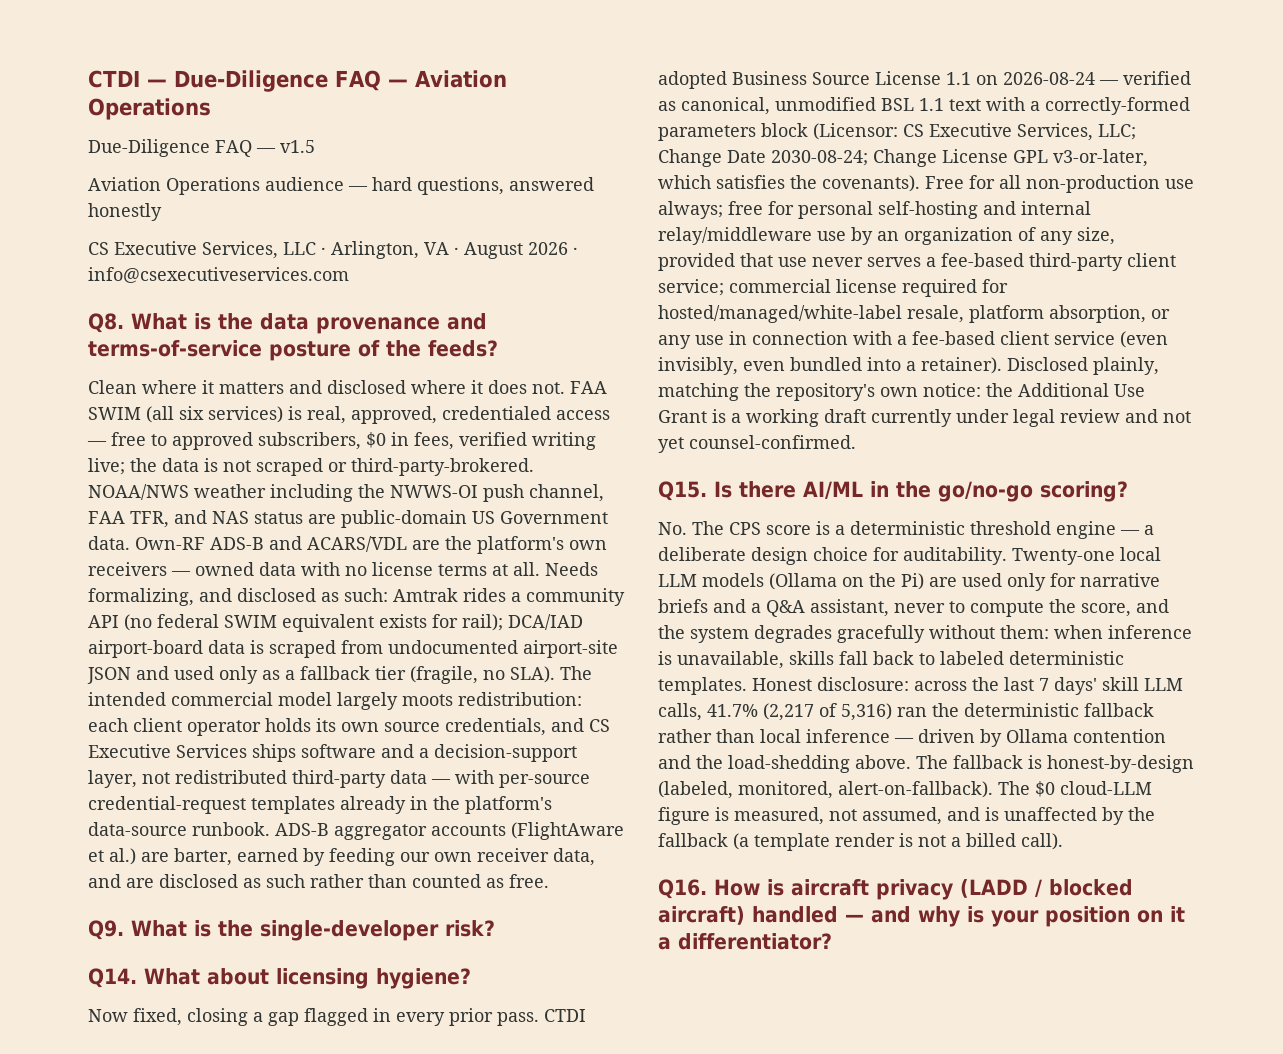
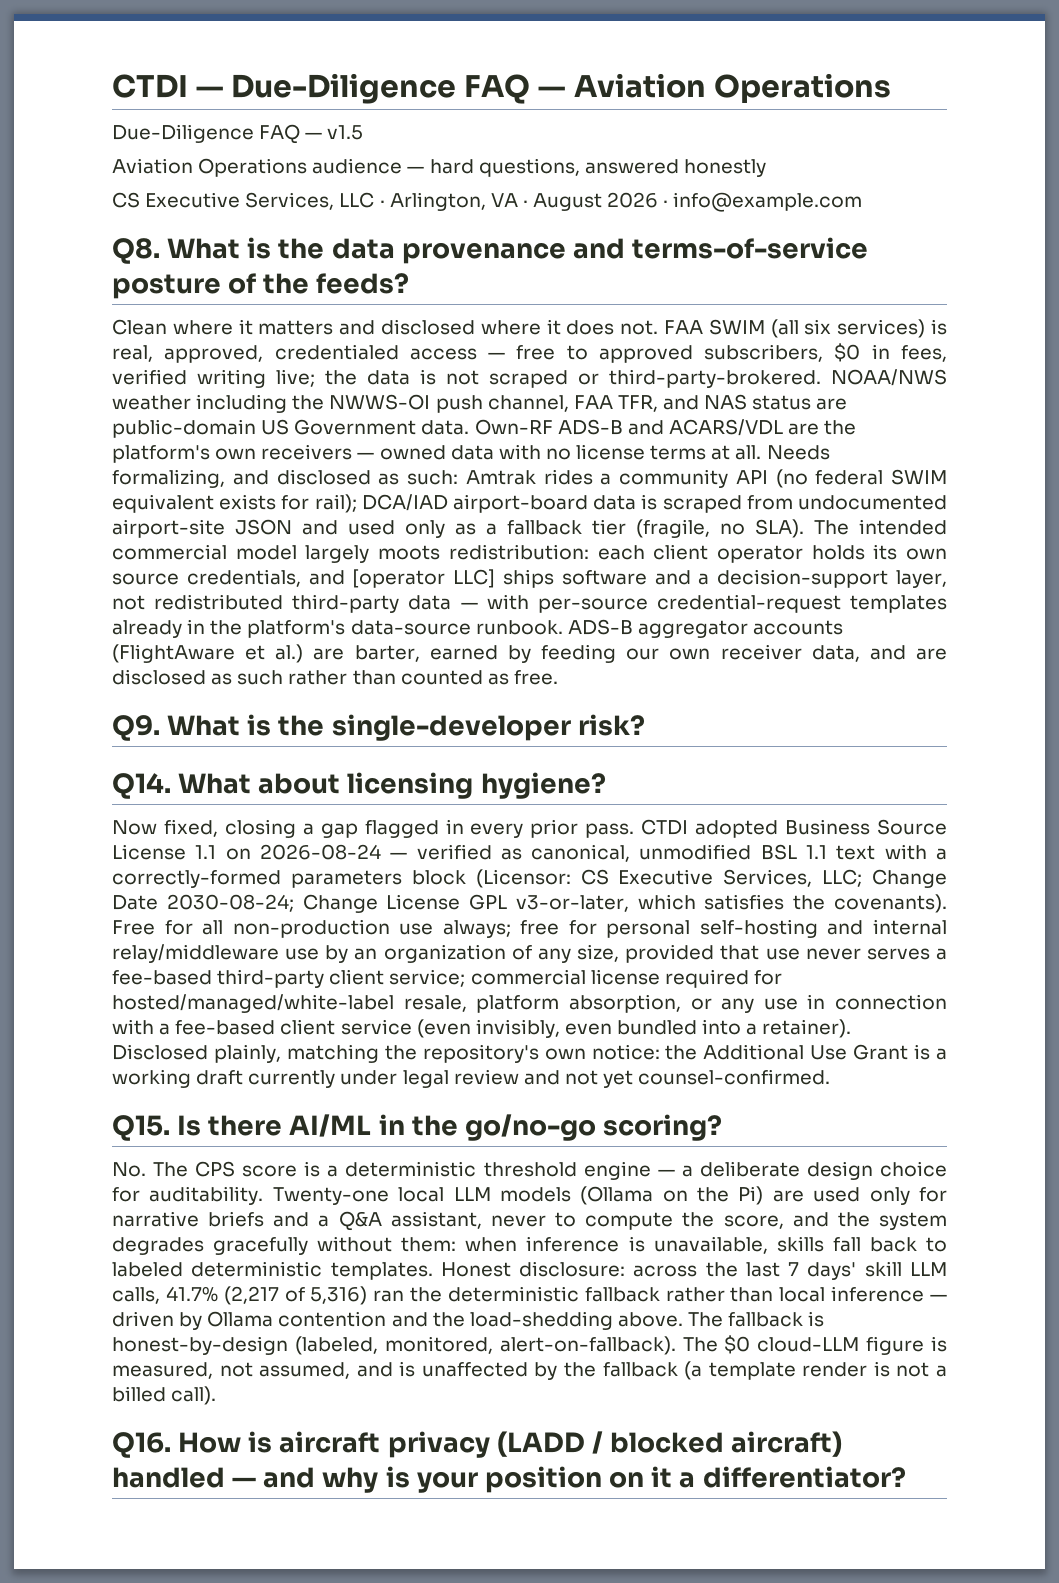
- CS Executive Services, LLC · Arlington, VA · August 2026 · info@csexecutiveservices.com
+ CS Executive Services, LLC · Arlington, VA · August 2026 · info@example.com
- The intended commercial model largely moots redistribution: each client operator holds its own source credentials, and CS Executive Services ships software and a decision-support layer, not redistributed third-party data — with per-source credential-request templates already in the platform's data-source runbook.
+ The intended commercial model largely moots redistribution: each client operator holds its own source credentials, and [operator LLC] ships software and a decision-support layer, not redistributed third-party data — with per-source credential-request templates already in the platform's data-source runbook.

